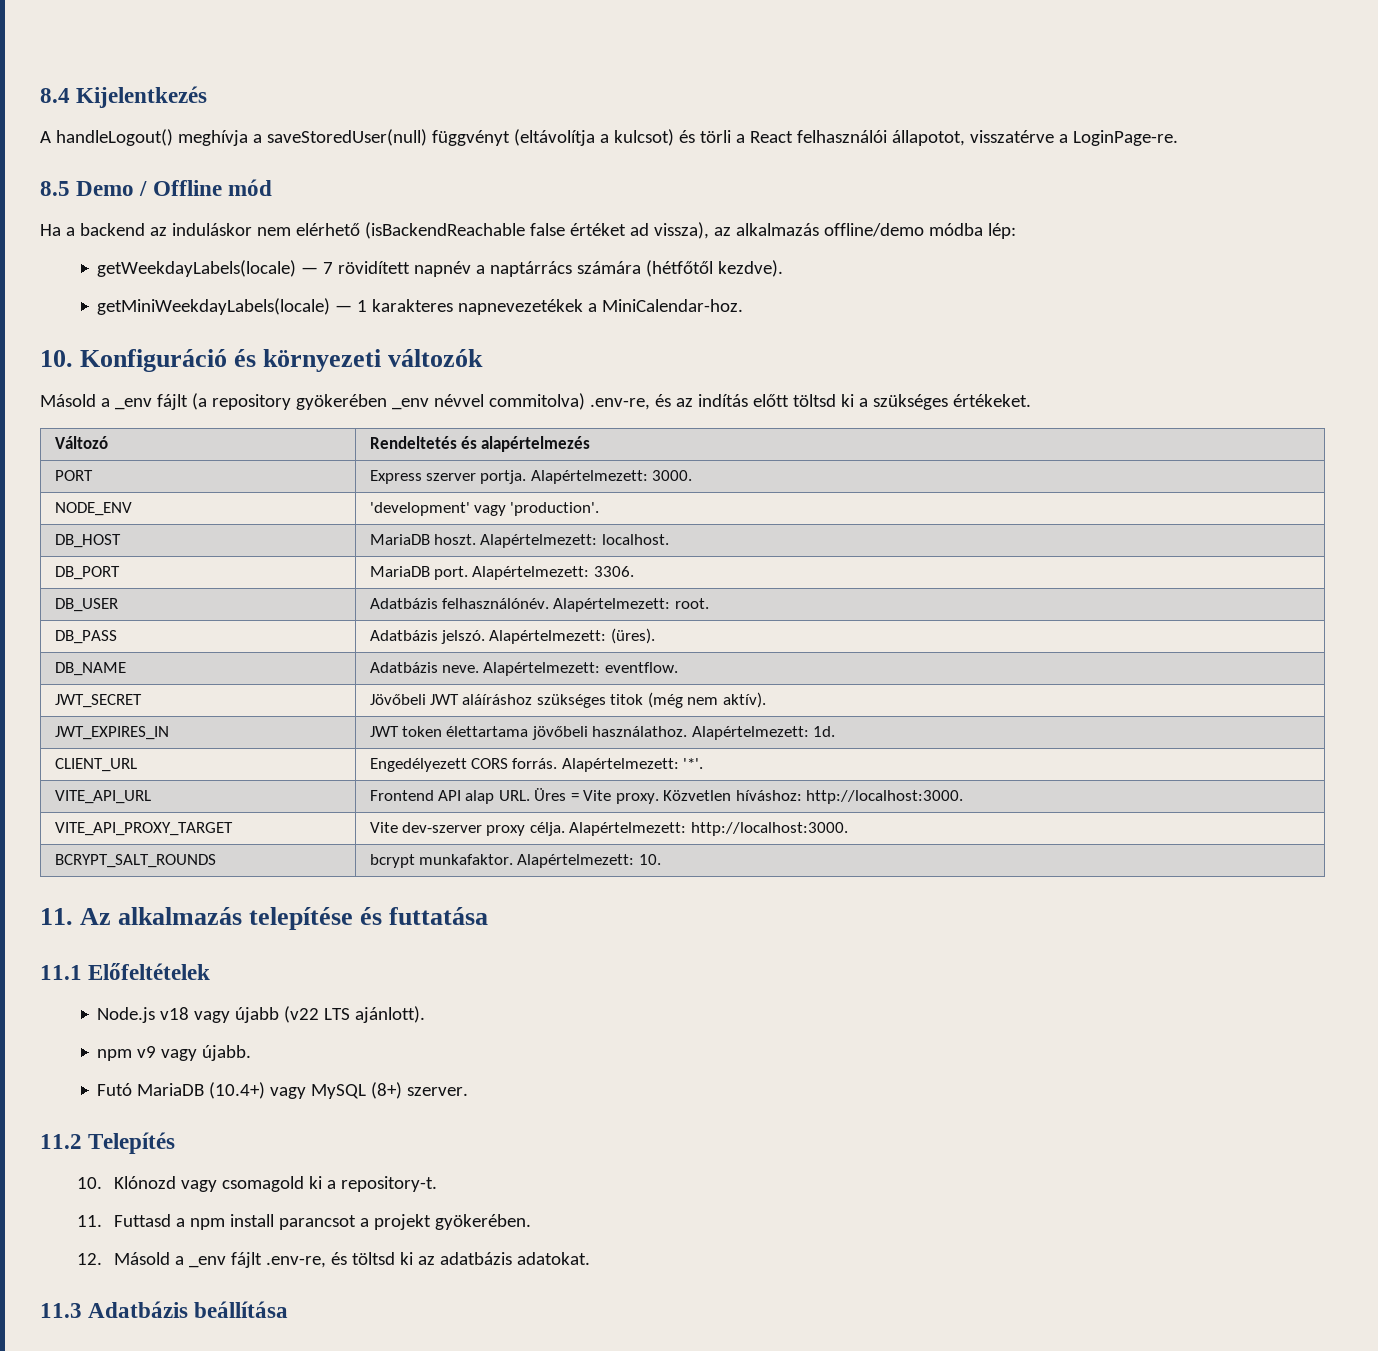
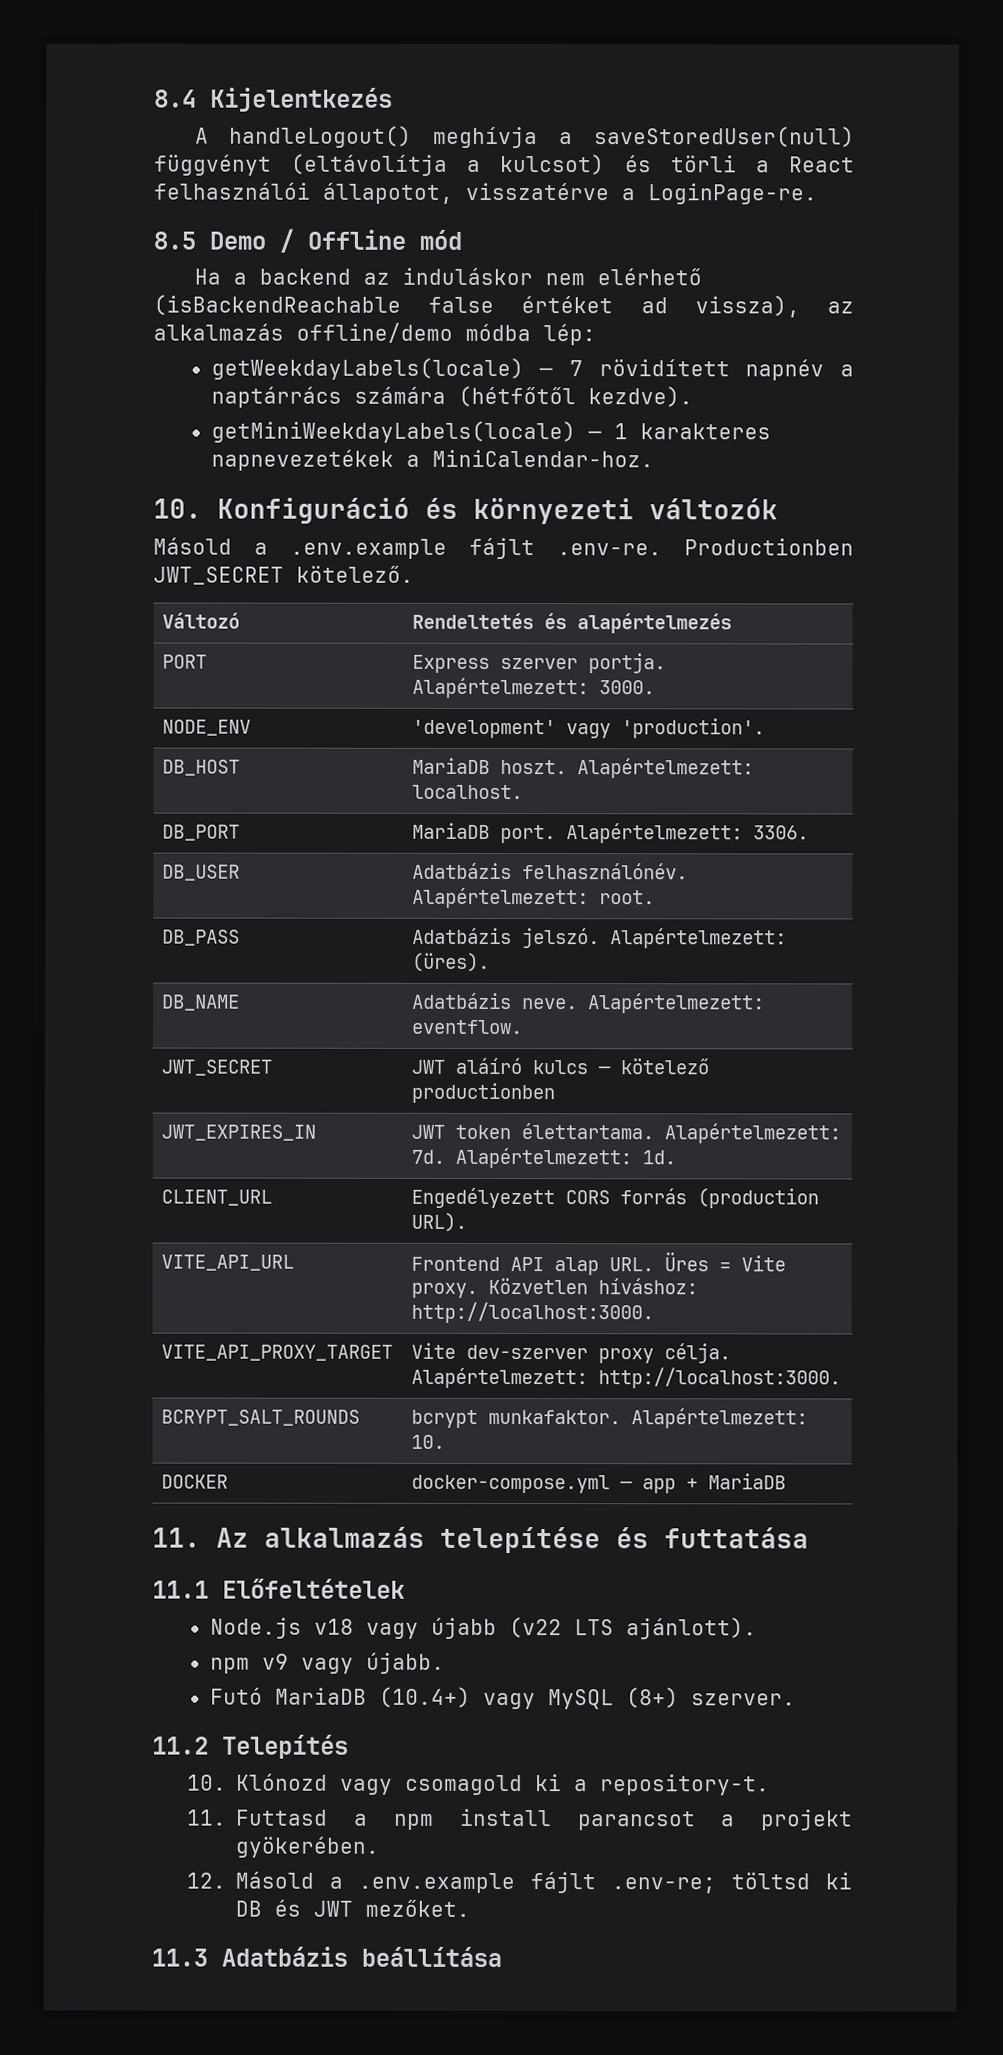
- Másold a _env fájlt (a repository gyökerében _env névvel commitolva) .env-re, és az indítás előtt töltsd ki a szükséges értékeket.
+ Másold a .env.example fájlt .env-re. Productionben JWT_SECRET kötelező.
- JWT_SECRET | Jövőbeli JWT aláíráshoz szükséges titok (még nem aktív).
+ JWT_SECRET | JWT aláíró kulcs — kötelező productionben
- JWT_EXPIRES_IN | JWT token élettartama jövőbeli használathoz. Alapértelmezett: 1d.
+ JWT_EXPIRES_IN | JWT token élettartama. Alapértelmezett: 7d. Alapértelmezett: 1d.
- CLIENT_URL | Engedélyezett CORS forrás. Alapértelmezett: '*'.
+ CLIENT_URL | Engedélyezett CORS forrás (production URL).
+ DOCKER | docker-compose.yml — app + MariaDB
- 12. Másold a _env fájlt .env-re, és töltsd ki az adatbázis adatokat.
+ 12. Másold a .env.example fájlt .env-re; töltsd ki DB és JWT mezőket.

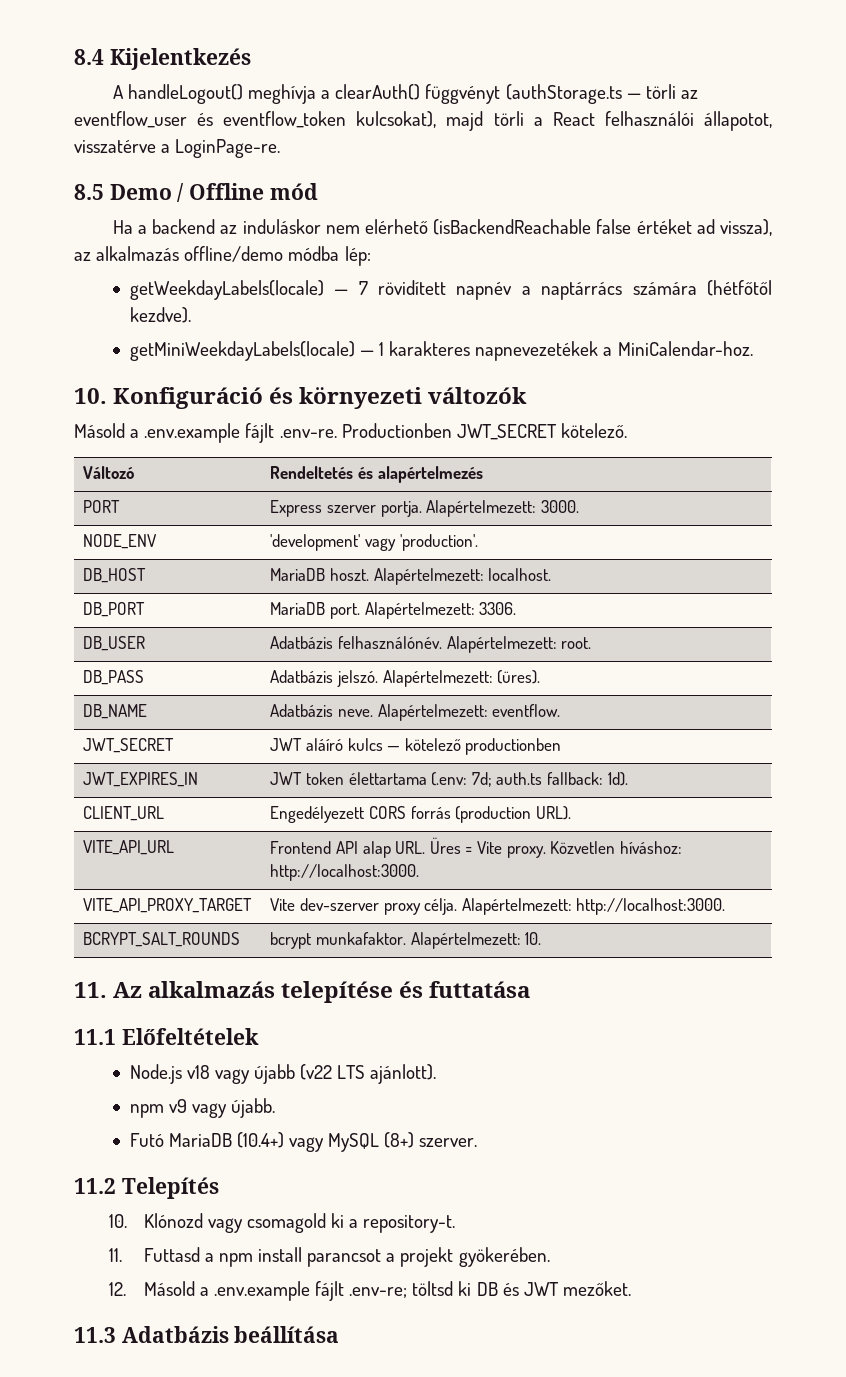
- A handleLogout() meghívja a saveStoredUser(null) függvényt (eltávolítja a kulcsot) és törli a React felhasználói állapotot, visszatérve a LoginPage-re.
+ A handleLogout() meghívja a clearAuth() függvényt (authStorage.ts — törli az eventflow_user és eventflow_token kulcsokat), majd törli a React felhasználói állapotot, visszatérve a LoginPage-re.
- JWT_EXPIRES_IN | JWT token élettartama. Alapértelmezett: 7d. Alapértelmezett: 1d.
+ JWT_EXPIRES_IN | JWT token élettartama (.env: 7d; auth.ts fallback: 1d).
- DOCKER | docker-compose.yml — app + MariaDB

